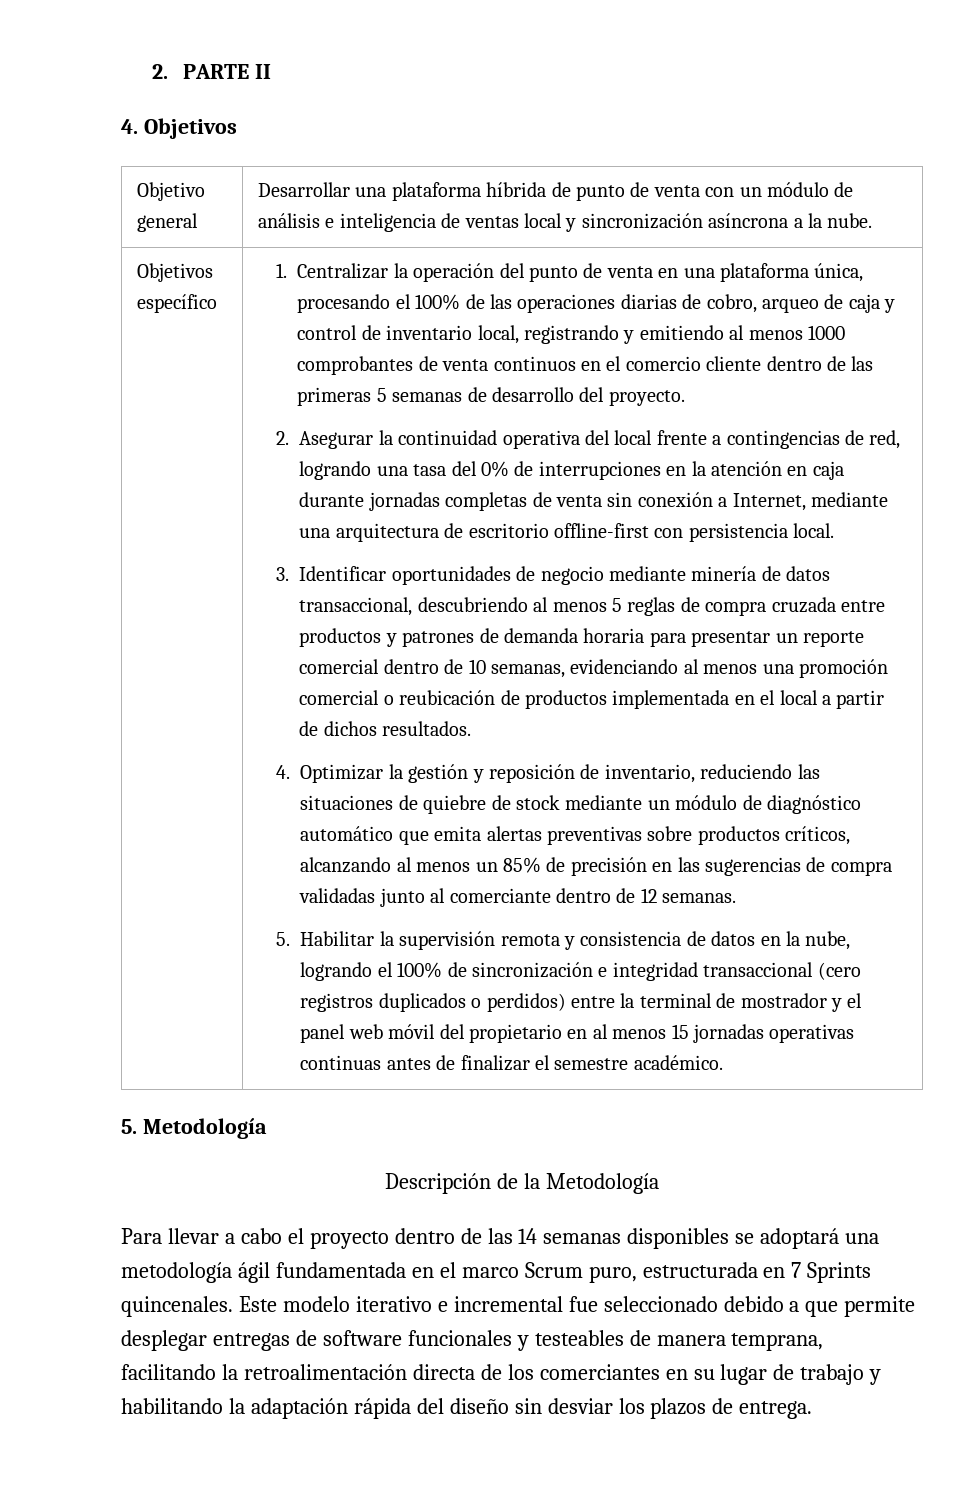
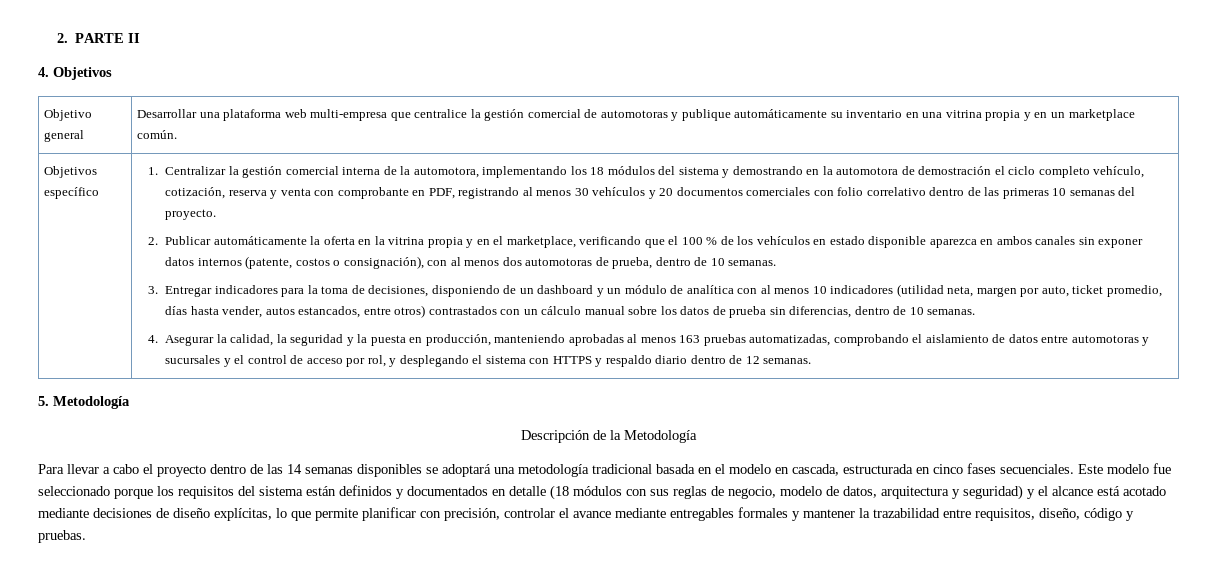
- Objetivo general | Desarrollar una plataforma híbrida de punto de venta con un módulo de análisis e inteligencia de ventas local y sincronización asíncrona a la nube.
+ Objetivo general | Desarrollar una plataforma web multi-empresa que centralice la gestión comercial de automotoras y publique automáticamente su inventario en una vitrina propia y en un marketplace común.
- 1. Centralizar la operación del punto de venta en una plataforma única, procesando el 100% de las operaciones diarias de cobro, arqueo de caja y control de inventario local, registrando y emitiendo al menos 1000 comprobantes de venta continuos en el comercio cliente dentro de las primeras 5 semanas de desarrollo del proyecto.
- 2. Asegurar la continuidad operativa del local frente a contingencias de red, logrando una tasa del 0% de interrupciones en la atención en caja durante jornadas completas de venta sin conexión a Internet, mediante una arquitectura de escritorio offline-first con persistencia local.
- 3. Identificar oportunidades de negocio mediante minería de datos transaccional, descubriendo al menos 5 reglas de compra cruzada entre productos y patrones de demanda horaria para presentar un reporte comercial dentro de 10 semanas, evidenciando al menos una promoción comercial o reubicación de productos implementada en el local a partir de dichos resultados.
- 4. Optimizar la gestión y reposición de inventario, reduciendo las situaciones de quiebre de stock mediante un módulo de diagnóstico automático que emita alertas preventivas sobre productos críticos, alcanzando al menos un 85% de precisión en las sugerencias de compra validadas junto al comerciante dentro de 12 semanas.
- 5. Habilitar la supervisión remota y consistencia de datos en la nube, logrando el 100% de sincronización e integridad transaccional (cero registros duplicados o perdidos) entre la terminal de mostrador y el panel web móvil del propietario en al menos 15 jornadas operativas continuas antes de finalizar el semestre académico.
+ 1. Centralizar la gestión comercial interna de la automotora, implementando los 18 módulos del sistema y demostrando en la automotora de demostración el ciclo completo vehículo, cotización, reserva y venta con comprobante en PDF, registrando al menos 30 vehículos y 20 documentos comerciales con folio correlativo dentro de las primeras 10 semanas del proyecto.
+ 2. Publicar automáticamente la oferta en la vitrina propia y en el marketplace, verificando que el 100 % de los vehículos en estado disponible aparezca en ambos canales sin exponer datos internos (patente, costos o consignación), con al menos dos automotoras de prueba, dentro de 10 semanas.
+ 3. Entregar indicadores para la toma de decisiones, disponiendo de un dashboard y un módulo de analítica con al menos 10 indicadores (utilidad neta, margen por auto, ticket promedio, días hasta vender, autos estancados, entre otros) contrastados con un cálculo manual sobre los datos de prueba sin diferencias, dentro de 10 semanas.
+ 4. Asegurar la calidad, la seguridad y la puesta en producción, manteniendo aprobadas al menos 163 pruebas automatizadas, comprobando el aislamiento de datos entre automotoras y sucursales y el control de acceso por rol, y desplegando el sistema con HTTPS y respaldo diario dentro de 12 semanas.
- Para llevar a cabo el proyecto dentro de las 14 semanas disponibles se adoptará una metodología ágil fundamentada en el marco Scrum puro, estructurada en 7 Sprints quincenales. Este modelo iterativo e incremental fue seleccionado debido a que permite desplegar entregas de software funcionales y testeables de manera temprana, facilitando la retroalimentación directa de los comerciantes en su lugar de trabajo y habilitando la adaptación rápida del diseño sin desviar los plazos de entrega.
+ Para llevar a cabo el proyecto dentro de las 14 semanas disponibles se adoptará una metodología tradicional basada en el modelo en cascada, estructurada en cinco fases secuenciales. Este modelo fue seleccionado porque los requisitos del sistema están definidos y documentados en detalle (18 módulos con sus reglas de negocio, modelo de datos, arquitectura y seguridad) y el alcance está acotado mediante decisiones de diseño explícitas, lo que permite planificar con precisión, controlar el avance mediante entregables formales y mantener la trazabilidad entre requisitos, diseño, código y pruebas.

